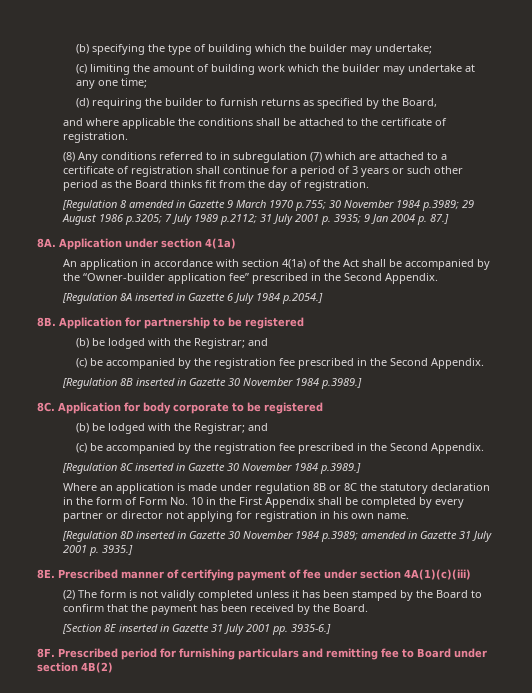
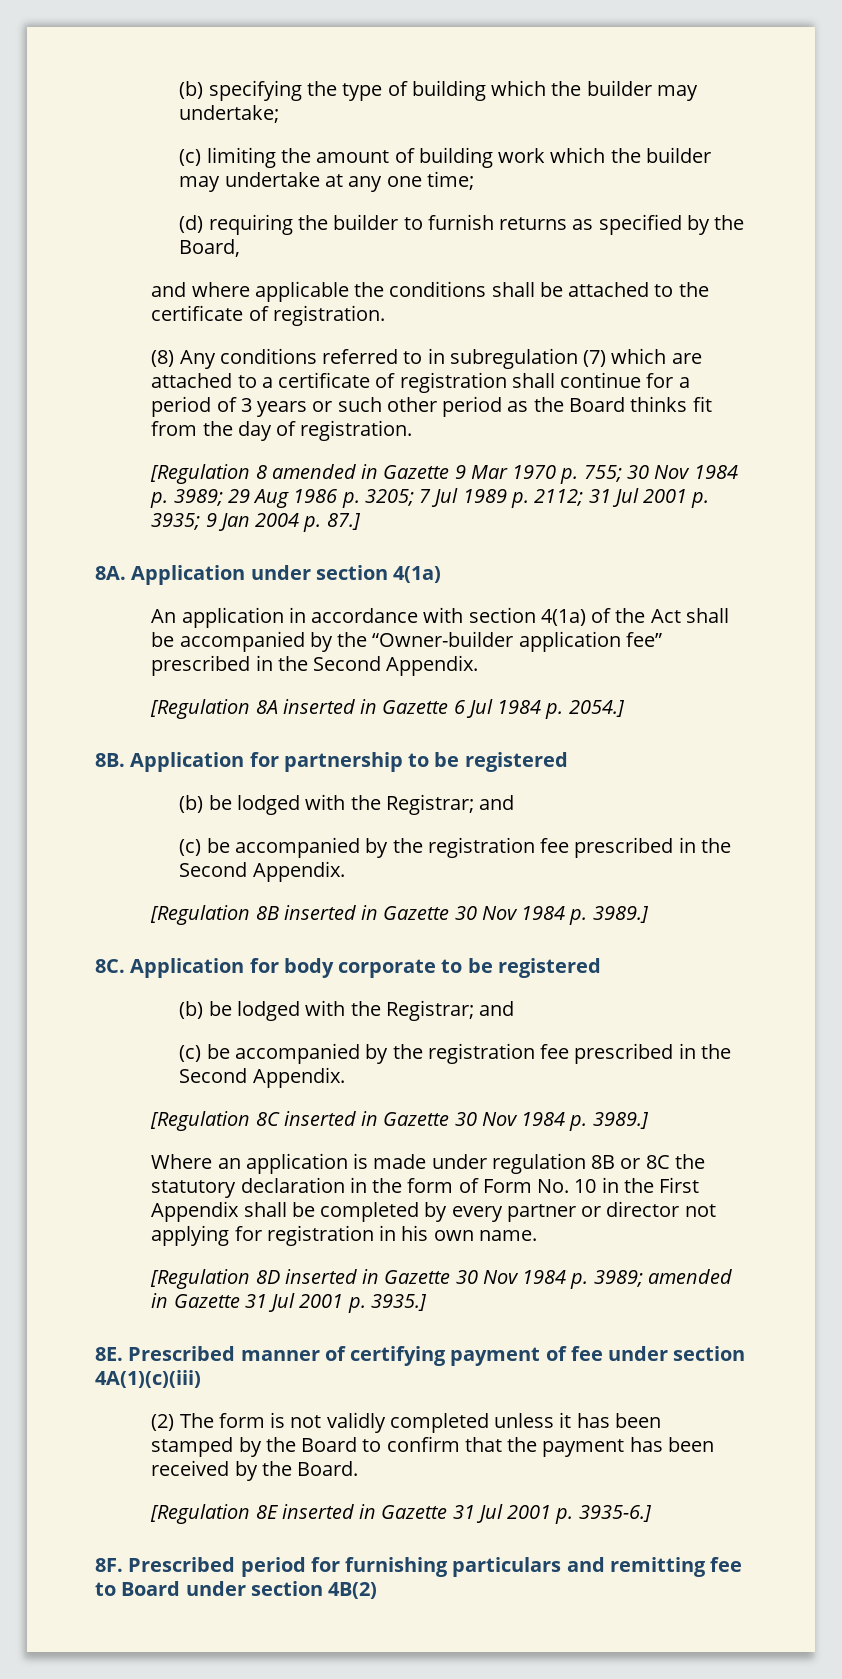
- [Regulation 8 amended in Gazette 9 March 1970 p.755; 30 November 1984 p.3989; 29 August 1986 p.3205; 7 July 1989 p.2112; 31 July 2001 p. 3935; 9 Jan 2004 p. 87.]
+ [Regulation 8 amended in Gazette 9 Mar 1970 p. 755; 30 Nov 1984 p. 3989; 29 Aug 1986 p. 3205; 7 Jul 1989 p. 2112; 31 Jul 2001 p. 3935; 9 Jan 2004 p. 87.]
- [Regulation 8A inserted in Gazette 6 July 1984 p.2054.]
+ [Regulation 8A inserted in Gazette 6 Jul 1984 p. 2054.]
- [Regulation 8B inserted in Gazette 30 November 1984 p.3989.]
+ [Regulation 8B inserted in Gazette 30 Nov 1984 p. 3989.]
- [Regulation 8C inserted in Gazette 30 November 1984 p.3989.]
+ [Regulation 8C inserted in Gazette 30 Nov 1984 p. 3989.]
- [Regulation 8D inserted in Gazette 30 November 1984 p.3989; amended in Gazette 31 July 2001 p. 3935.]
+ [Regulation 8D inserted in Gazette 30 Nov 1984 p. 3989; amended in Gazette 31 Jul 2001 p. 3935.]
- [Section 8E inserted in Gazette 31 July 2001 pp. 3935-6.]
+ [Regulation 8E inserted in Gazette 31 Jul 2001 p. 3935-6.]

